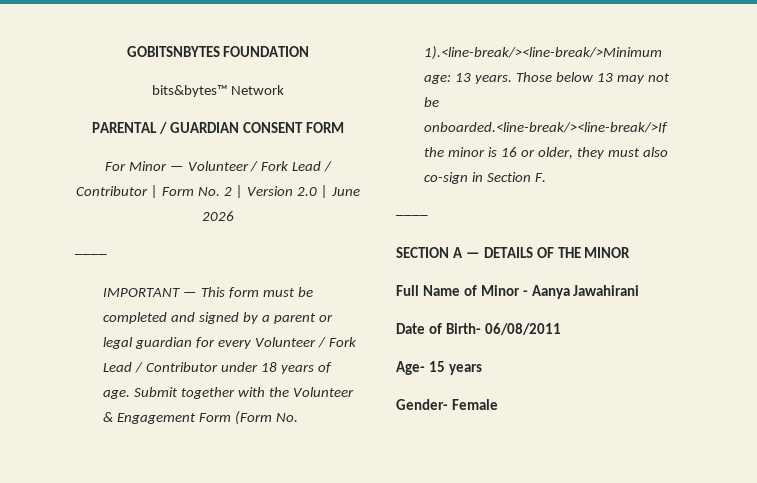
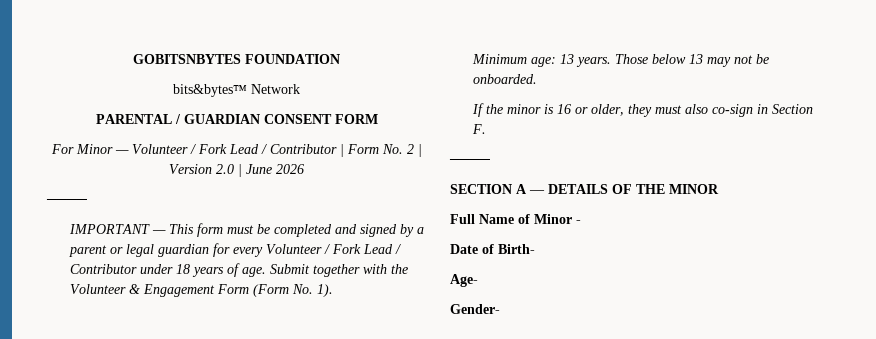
- Submit together with the Volunteer & Engagement Form (Form No. 1).<line-break/><line-break/>Minimum age: 13 years.
+ Submit together with the Volunteer & Engagement Form (Form No. 1).
+ Minimum age: 13 years.
- Those below 13 may not be onboarded.<line-break/><line-break/>If the minor is 16 or older, they must also co-sign in Section F.
+ Those below 13 may not be onboarded.
+ If the minor is 16 or older, they must also co-sign in Section F.
- Full Name of Minor - Aanya Jawahirani
+ Full Name of Minor -
- Date of Birth- 06/08/2011
+ Date of Birth-
- Age- 15 years
+ Age-
- Gender- Female
+ Gender-

